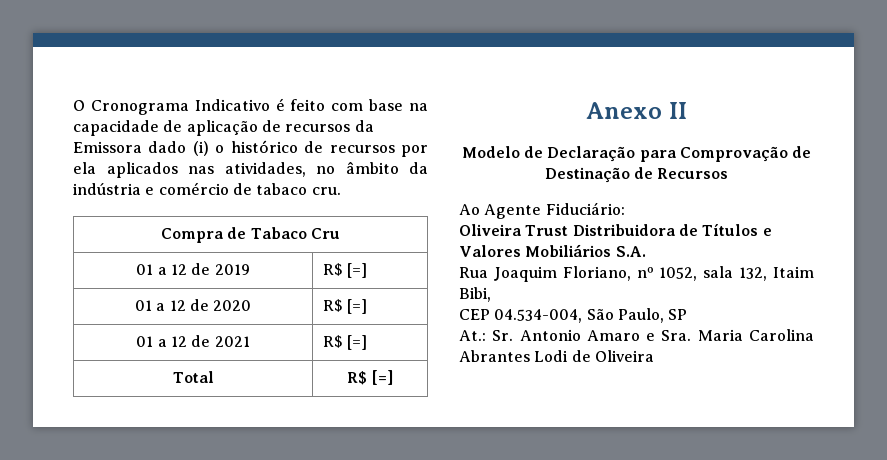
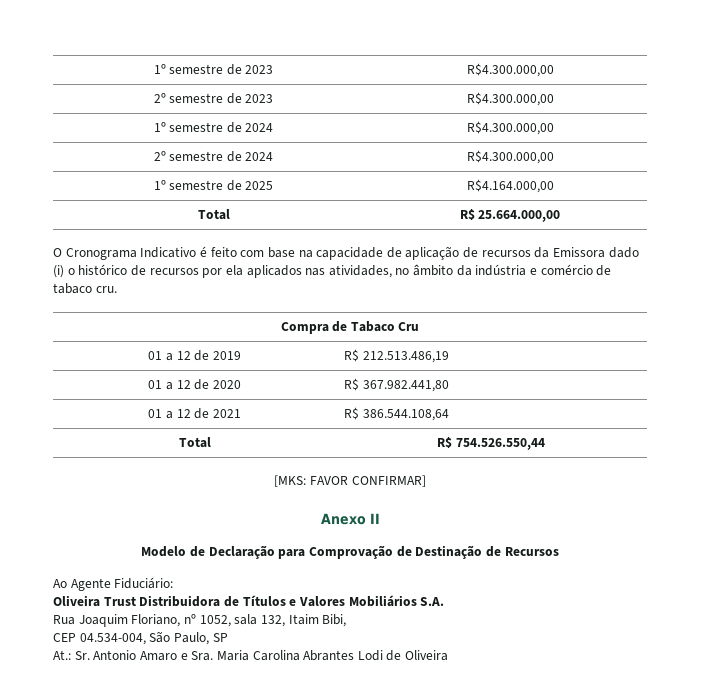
+ 1º semestre de 2023 | R$4.300.000,00
+ 2º semestre de 2023 | R$4.300.000,00
+ 1º semestre de 2024 | R$4.300.000,00
+ 2º semestre de 2024 | R$4.300.000,00
+ 1º semestre de 2025 | R$4.164.000,00
+ Total | R$ 25.664.000,00
- 01 a 12 de 2019 | R$ [=]
+ 01 a 12 de 2019 | R$ 212.513.486,19
- 01 a 12 de 2020 | R$ [=]
+ 01 a 12 de 2020 | R$ 367.982.441,80
- 01 a 12 de 2021 | R$ [=]
- Total | R$ [=]
+ 01 a 12 de 2021 | R$ 386.544.108,64
+ Total | R$ 754.526.550,44
+ [MKS: FAVOR CONFIRMAR]

